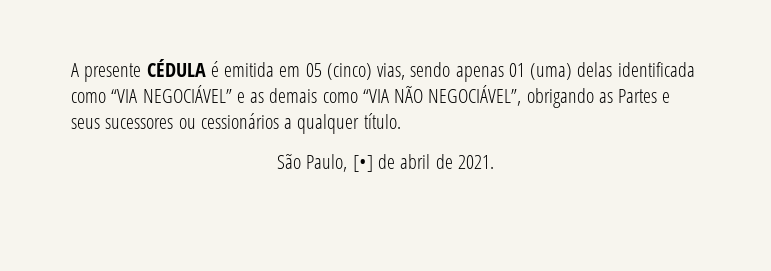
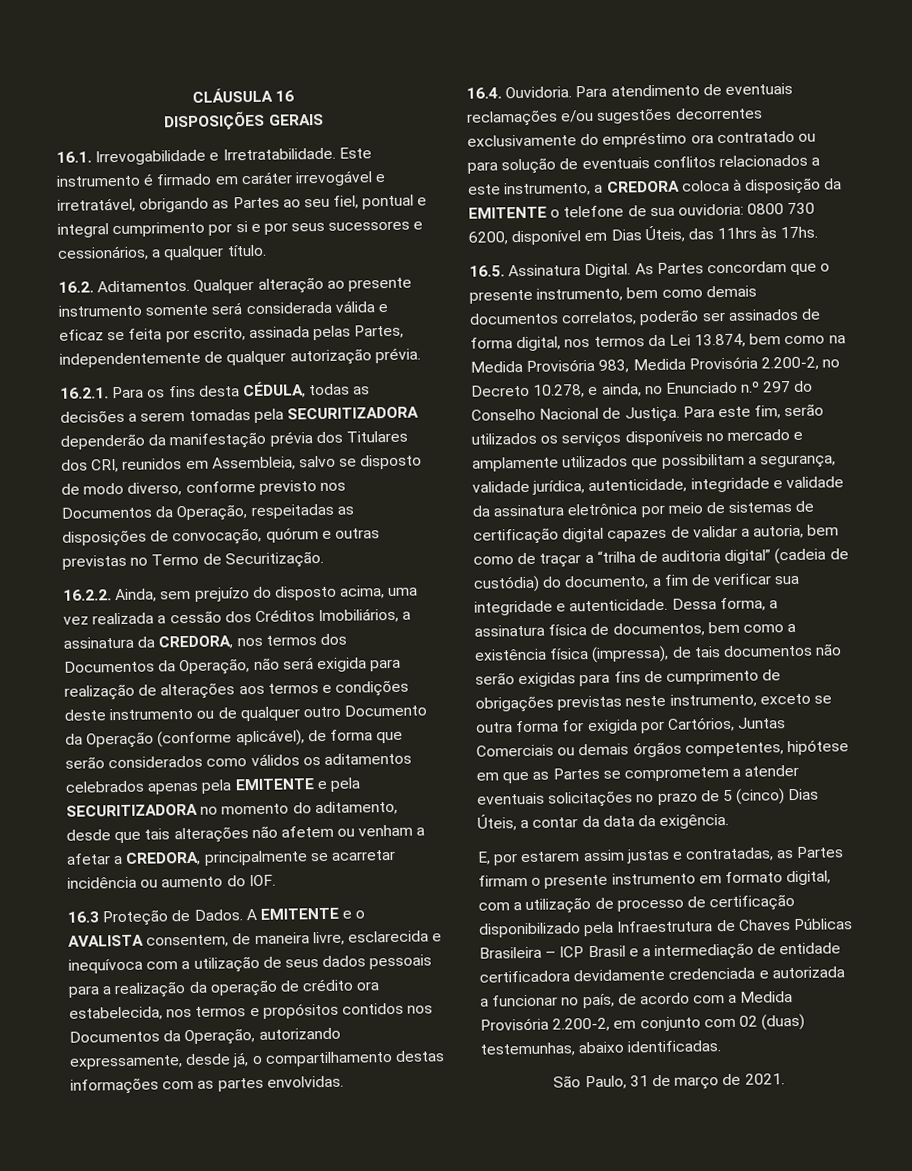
- A presente CÉDULA é emitida em 05 (cinco) vias, sendo apenas 01 (uma) delas identificada como “VIA NEGOCIÁVEL” e as demais como “VIA NÃO NEGOCIÁVEL”, obrigando as Partes e seus sucessores ou cessionários a qualquer título.
+ CLÁUSULA 16
+ DISPOSIÇÕES GERAIS
+ 16.1. Irrevogabilidade e Irretratabilidade. Este instrumento é firmado em caráter irrevogável e irretratável, obrigando as Partes ao seu fiel, pontual e integral cumprimento por si e por seus sucessores e cessionários, a qualquer título.
+ 16.2. Aditamentos. Qualquer alteração ao presente instrumento somente será considerada válida e eficaz se feita por escrito, assinada pelas Partes, independentemente de qualquer autorização prévia.
+ 16.2.1. Para os fins desta CÉDULA, todas as decisões a serem tomadas pela SECURITIZADORA dependerão da manifestação prévia dos Titulares dos CRI, reunidos em Assembleia, salvo se disposto de modo diverso, conforme previsto nos Documentos da Operação, respeitadas as disposições de convocação, quórum e outras previstas no Termo de Securitização.
+ 16.2.2. Ainda, sem prejuízo do disposto acima, uma vez realizada a cessão dos Créditos Imobiliários, a assinatura da CREDORA, nos termos dos Documentos da Operação, não será exigida para realização de alterações aos termos e condições deste instrumento ou de qualquer outro Documento da Operação (conforme aplicável), de forma que serão considerados como válidos os aditamentos celebrados apenas pela EMITENTE e pela SECURITIZADORA no momento do aditamento, desde que tais alterações não afetem ou venham a afetar a CREDORA, principalmente se acarretar incidência ou aumento do IOF.
+ 16.3 Proteção de Dados. A EMITENTE e o AVALISTA consentem, de maneira livre, esclarecida e inequívoca com a utilização de seus dados pessoais para a realização da operação de crédito ora estabelecida, nos termos e propósitos contidos nos Documentos da Operação, autorizando expressamente, desde já, o compartilhamento destas informações com as partes envolvidas.
+ 16.4. Ouvidoria. Para atendimento de eventuais reclamações e/ou sugestões decorrentes exclusivamente do empréstimo ora contratado ou para solução de eventuais conflitos relacionados a este instrumento, a CREDORA coloca à disposição da EMITENTE o telefone de sua ouvidoria: 0800 730 6200, disponível em Dias Úteis, das 11hrs às 17hs.
+ 16.5. Assinatura Digital. As Partes concordam que o presente instrumento, bem como demais documentos correlatos, poderão ser assinados de forma digital, nos termos da Lei 13.874, bem como na Medida Provisória 983, Medida Provisória 2.200-2, no Decreto 10.278, e ainda, no Enunciado n.º 297 do Conselho Nacional de Justiça. Para este fim, serão utilizados os serviços disponíveis no mercado e amplamente utilizados que possibilitam a segurança, validade jurídica, autenticidade, integridade e validade da assinatura eletrônica por meio de sistemas de certificação digital capazes de validar a autoria, bem como de traçar a “trilha de auditoria digital” (cadeia de custódia) do documento, a fim de verificar sua integridade e autenticidade. Dessa forma, a assinatura física de documentos, bem como a existência física (impressa), de tais documentos não serão exigidas para fins de cumprimento de obrigações previstas neste instrumento, exceto se outra forma for exigida por Cartórios, Juntas Comerciais ou demais órgãos competentes, hipótese em que as Partes se comprometem a atender eventuais solicitações no prazo de 5 (cinco) Dias Úteis, a contar da data da exigência.
+ E, por estarem assim justas e contratadas, as Partes firmam o presente instrumento em formato digital, com a utilização de processo de certificação disponibilizado pela Infraestrutura de Chaves Públicas Brasileira – ICP Brasil e a intermediação de entidade certificadora devidamente credenciada e autorizada a funcionar no país, de acordo com a Medida Provisória 2.200-2, em conjunto com 02 (duas) testemunhas, abaixo identificadas.
- São Paulo, [•] de abril de 2021.
+ São Paulo, 31 de março de 2021.

